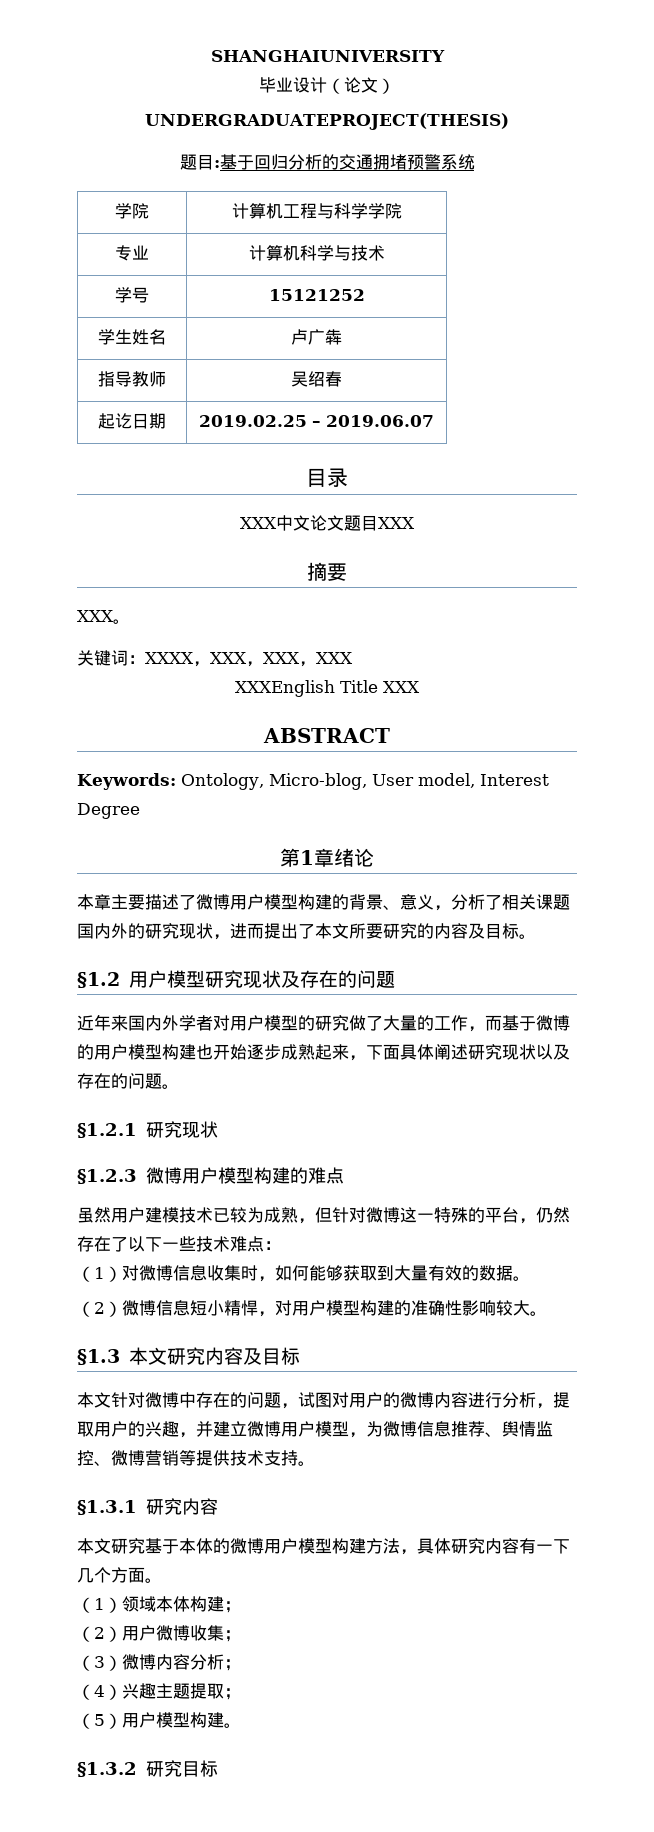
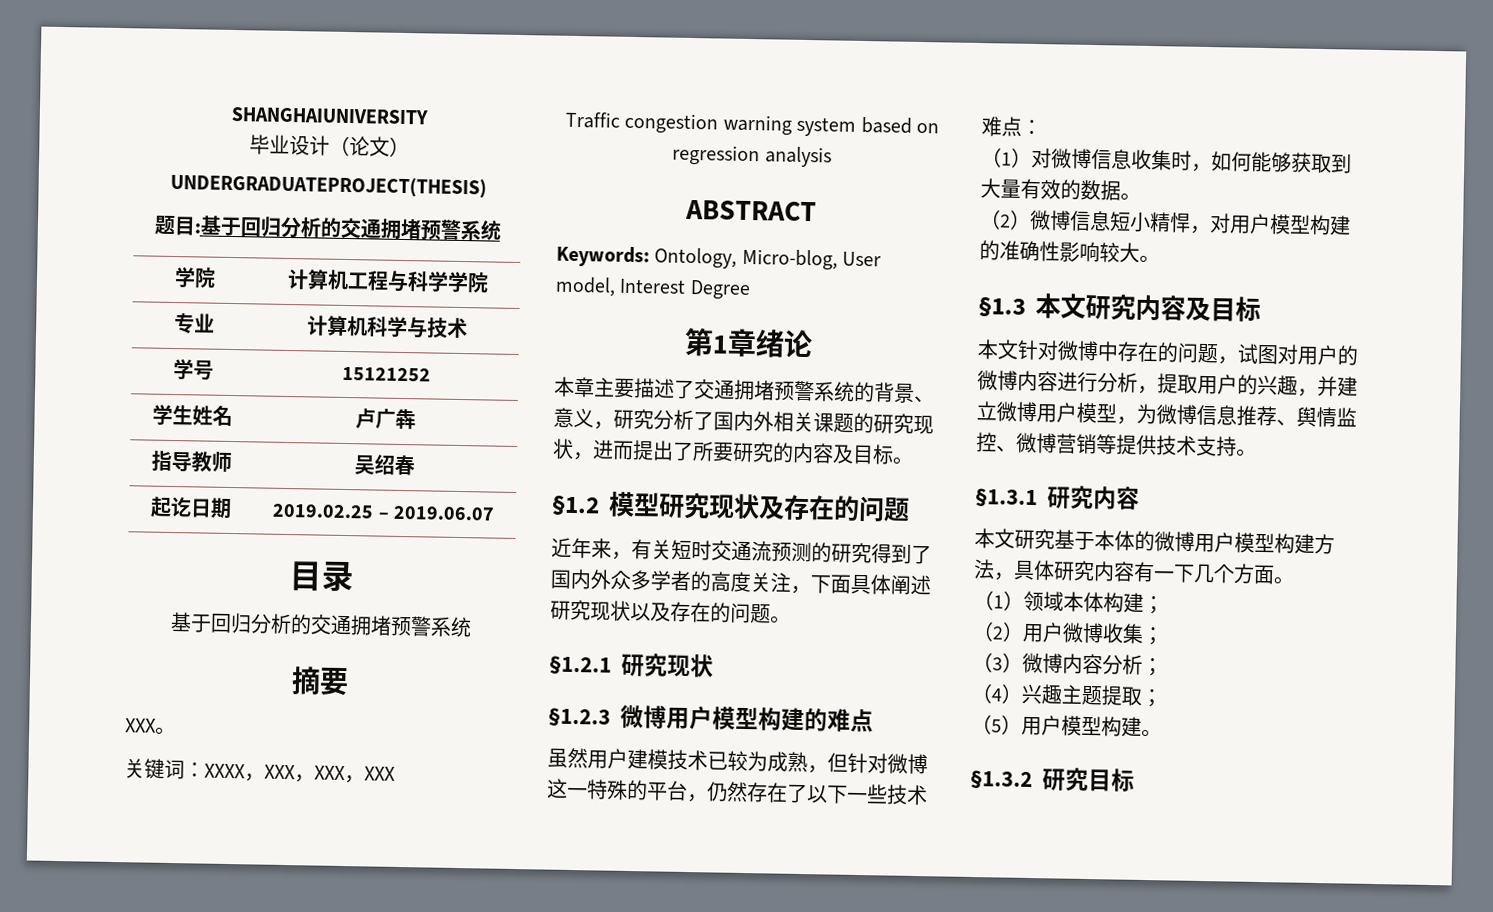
  目录
- XXX中文论文题目XXX
+ 基于回归分析的交通拥堵预警系统
- XXXEnglish Title XXX
+ Traffic congestion warning system based on regression analysis
- 本章主要描述了微博用户模型构建的背景、意义，分析了相关课题国内外的研究现状，进而提出了本文所要研究的内容及目标。
+ 本章主要描述了交通拥堵预警系统的背景、意义，研究分析了国内外相关课题的研究现状，进而提出了所要研究的内容及目标。
- §1.2用户模型研究现状及存在的问题
+ §1.2模型研究现状及存在的问题
- 近年来国内外学者对用户模型的研究做了大量的工作，而基于微博的用户模型构建也开始逐步成熟起来，下面具体阐述研究现状以及存在的问题。
+ 近年来，有关短时交通流预测的研究得到了国内外众多学者的高度关注，下面具体阐述研究现状以及存在的问题。

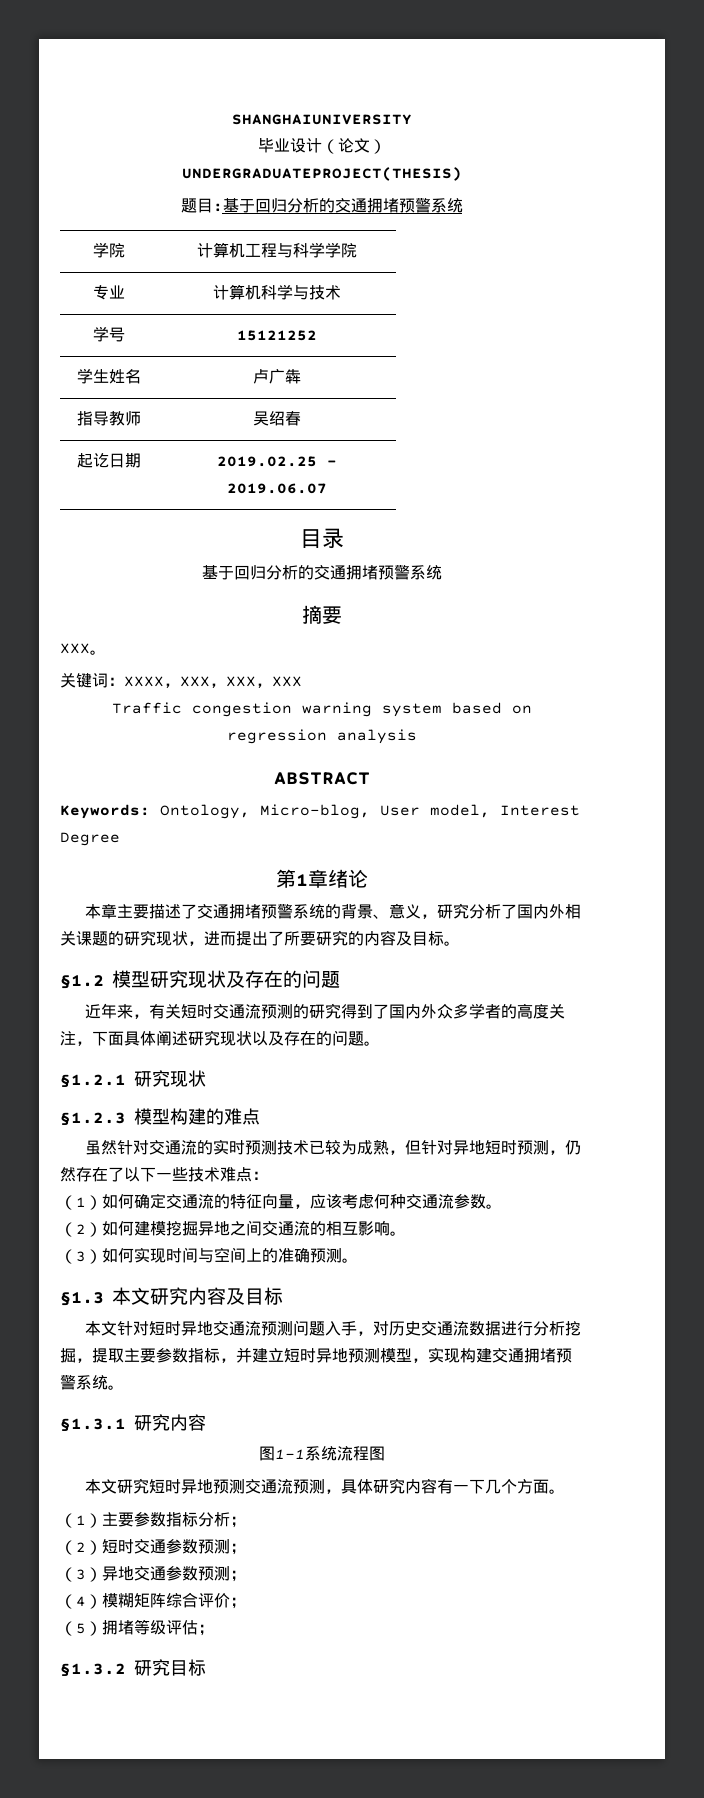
- §1.2.3微博用户模型构建的难点
+ §1.2.3模型构建的难点
- 虽然用户建模技术已较为成熟，但针对微博这一特殊的平台，仍然存在了以下一些技术难点：
+ 虽然针对交通流的实时预测技术已较为成熟，但针对异地短时预测，仍然存在了以下一些技术难点：
- （1）对微博信息收集时，如何能够获取到大量有效的数据。
- （2）微博信息短小精悍，对用户模型构建的准确性影响较大。
+ （1）如何确定交通流的特征向量，应该考虑何种交通流参数。
+ （2）如何建模挖掘异地之间交通流的相互影响。
+ （3）如何实现时间与空间上的准确预测。
- 本文针对微博中存在的问题，试图对用户的微博内容进行分析，提取用户的兴趣，并建立微博用户模型，为微博信息推荐、舆情监控、微博营销等提供技术支持。
+ 本文针对短时异地交通流预测问题入手，对历史交通流数据进行分析挖掘，提取主要参数指标，并建立短时异地预测模型，实现构建交通拥堵预警系统。
  §1.3.1研究内容
- 本文研究基于本体的微博用户模型构建方法，具体研究内容有一下几个方面。
+ 图1-1系统流程图
+ 本文研究短时异地预测交通流预测，具体研究内容有一下几个方面。
- （1）领域本体构建；
+ （1）主要参数指标分析；
- （2）用户微博收集；
+ （2）短时交通参数预测；
- （3）微博内容分析；
+ （3）异地交通参数预测；
- （4）兴趣主题提取；
+ （4）模糊矩阵综合评价；
- （5）用户模型构建。
+ （5）拥堵等级评估；

